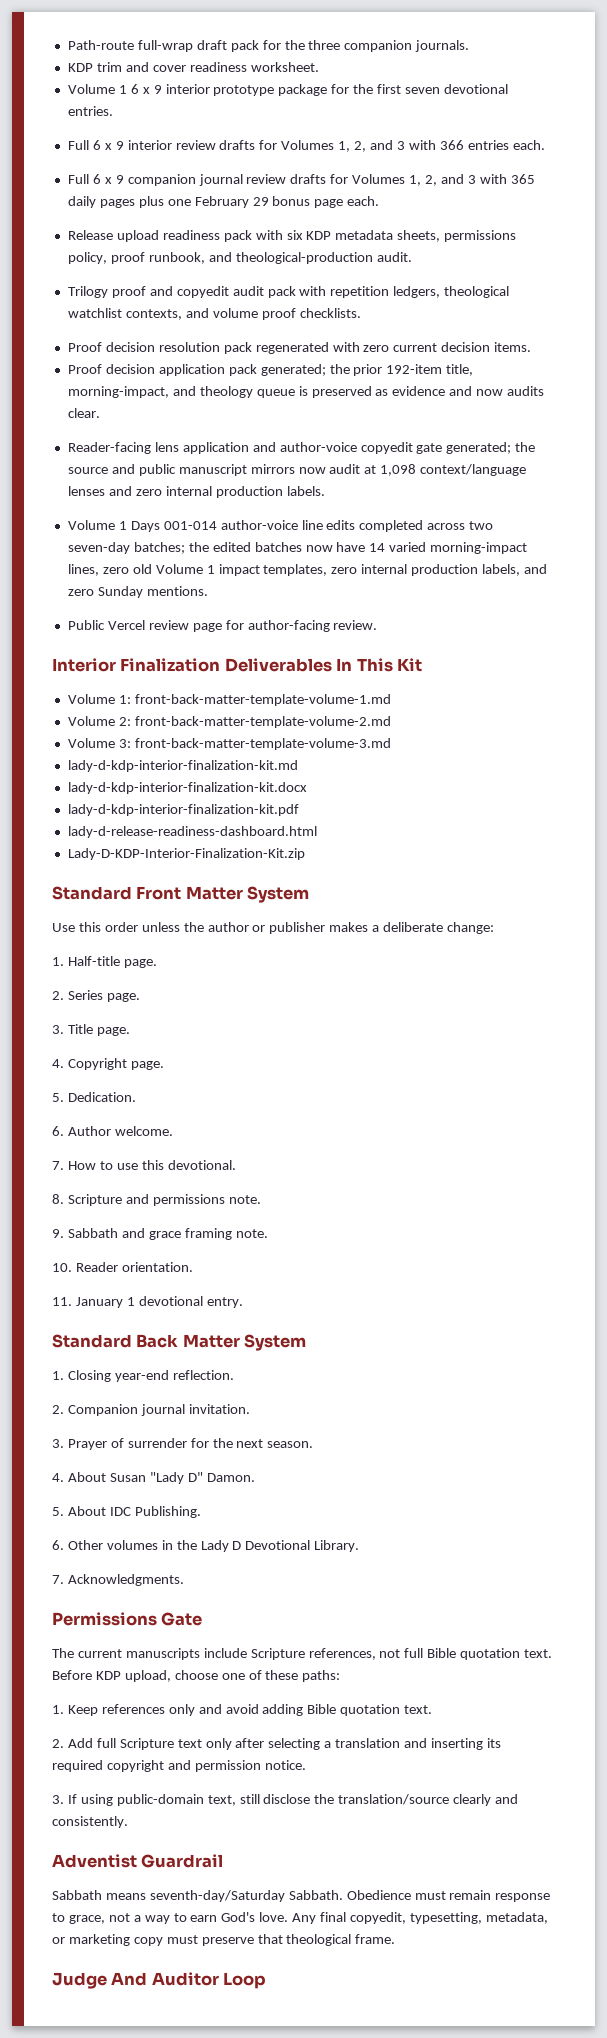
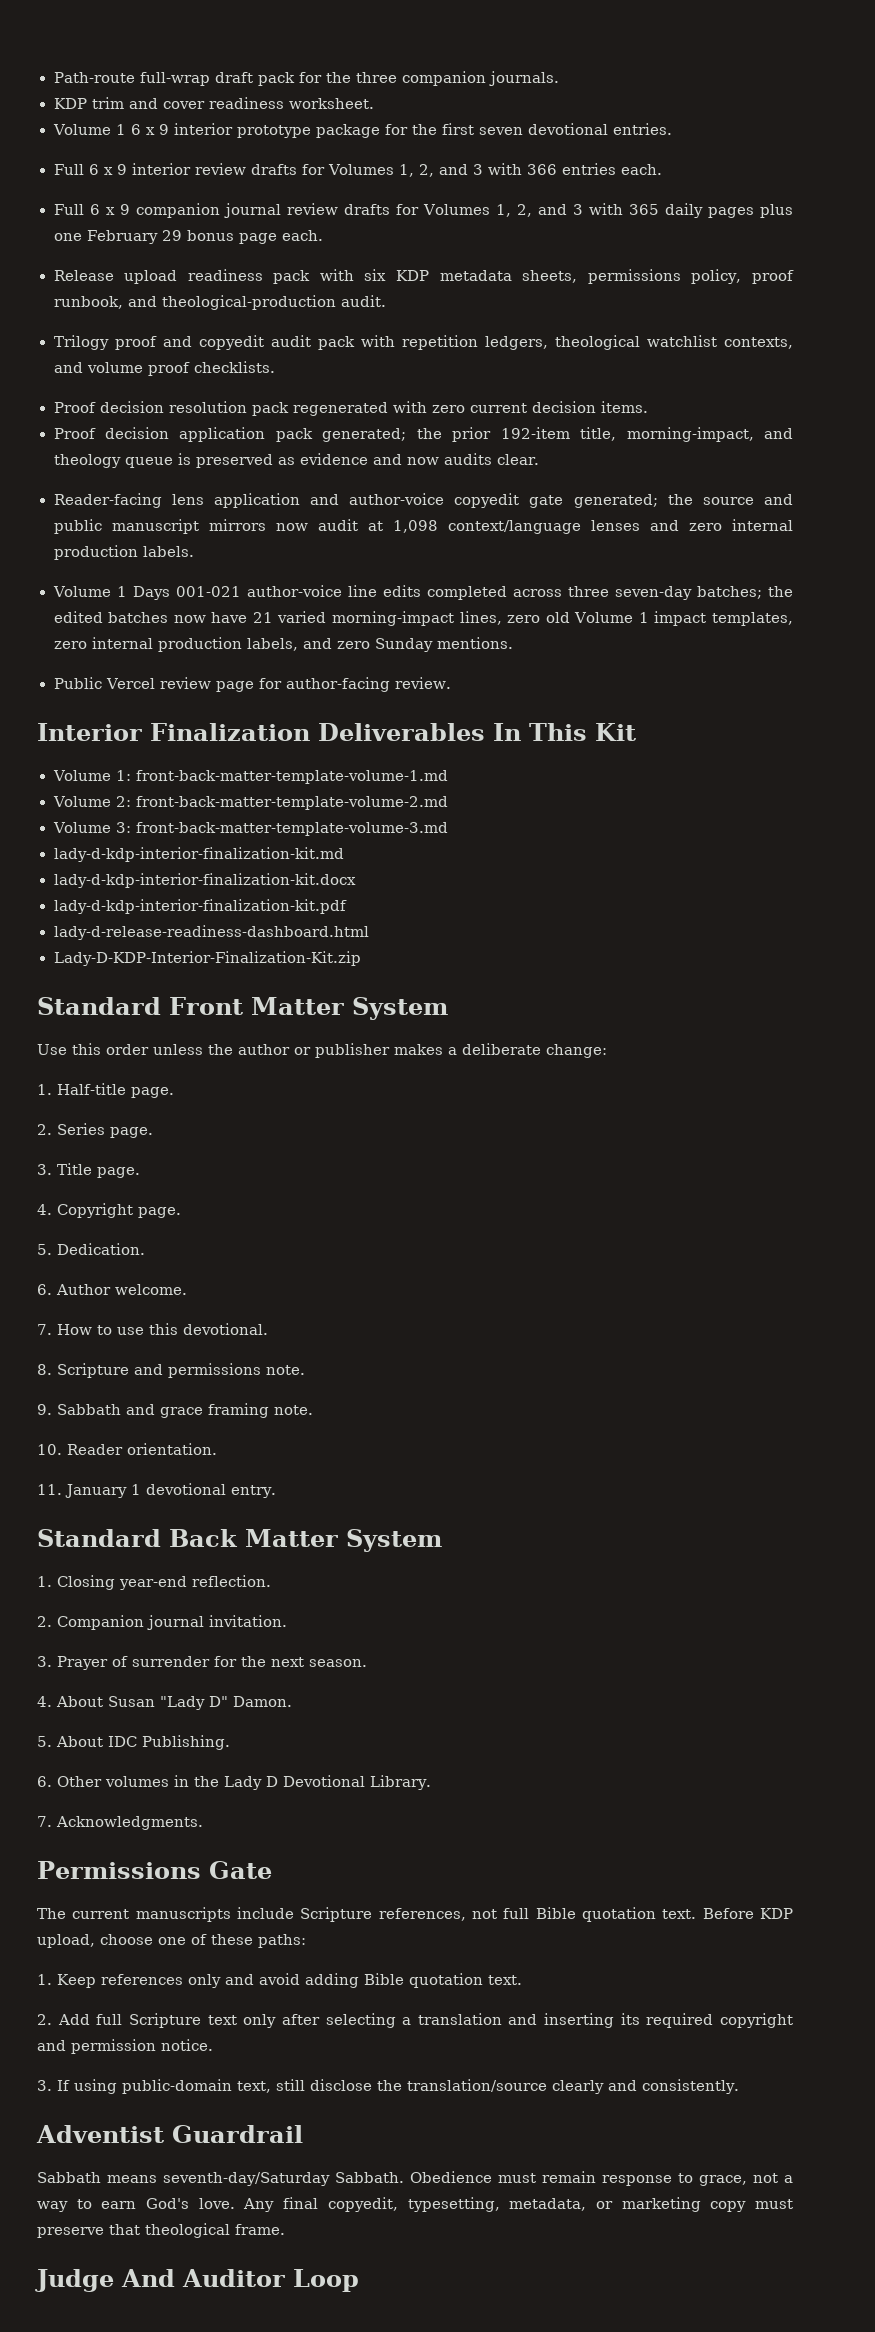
- Volume 1 Days 001-014 author-voice line edits completed across two seven-day batches; the edited batches now have 14 varied morning-impact lines, zero old Volume 1 impact templates, zero internal production labels, and zero Sunday mentions.
+ Volume 1 Days 001-021 author-voice line edits completed across three seven-day batches; the edited batches now have 21 varied morning-impact lines, zero old Volume 1 impact templates, zero internal production labels, and zero Sunday mentions.

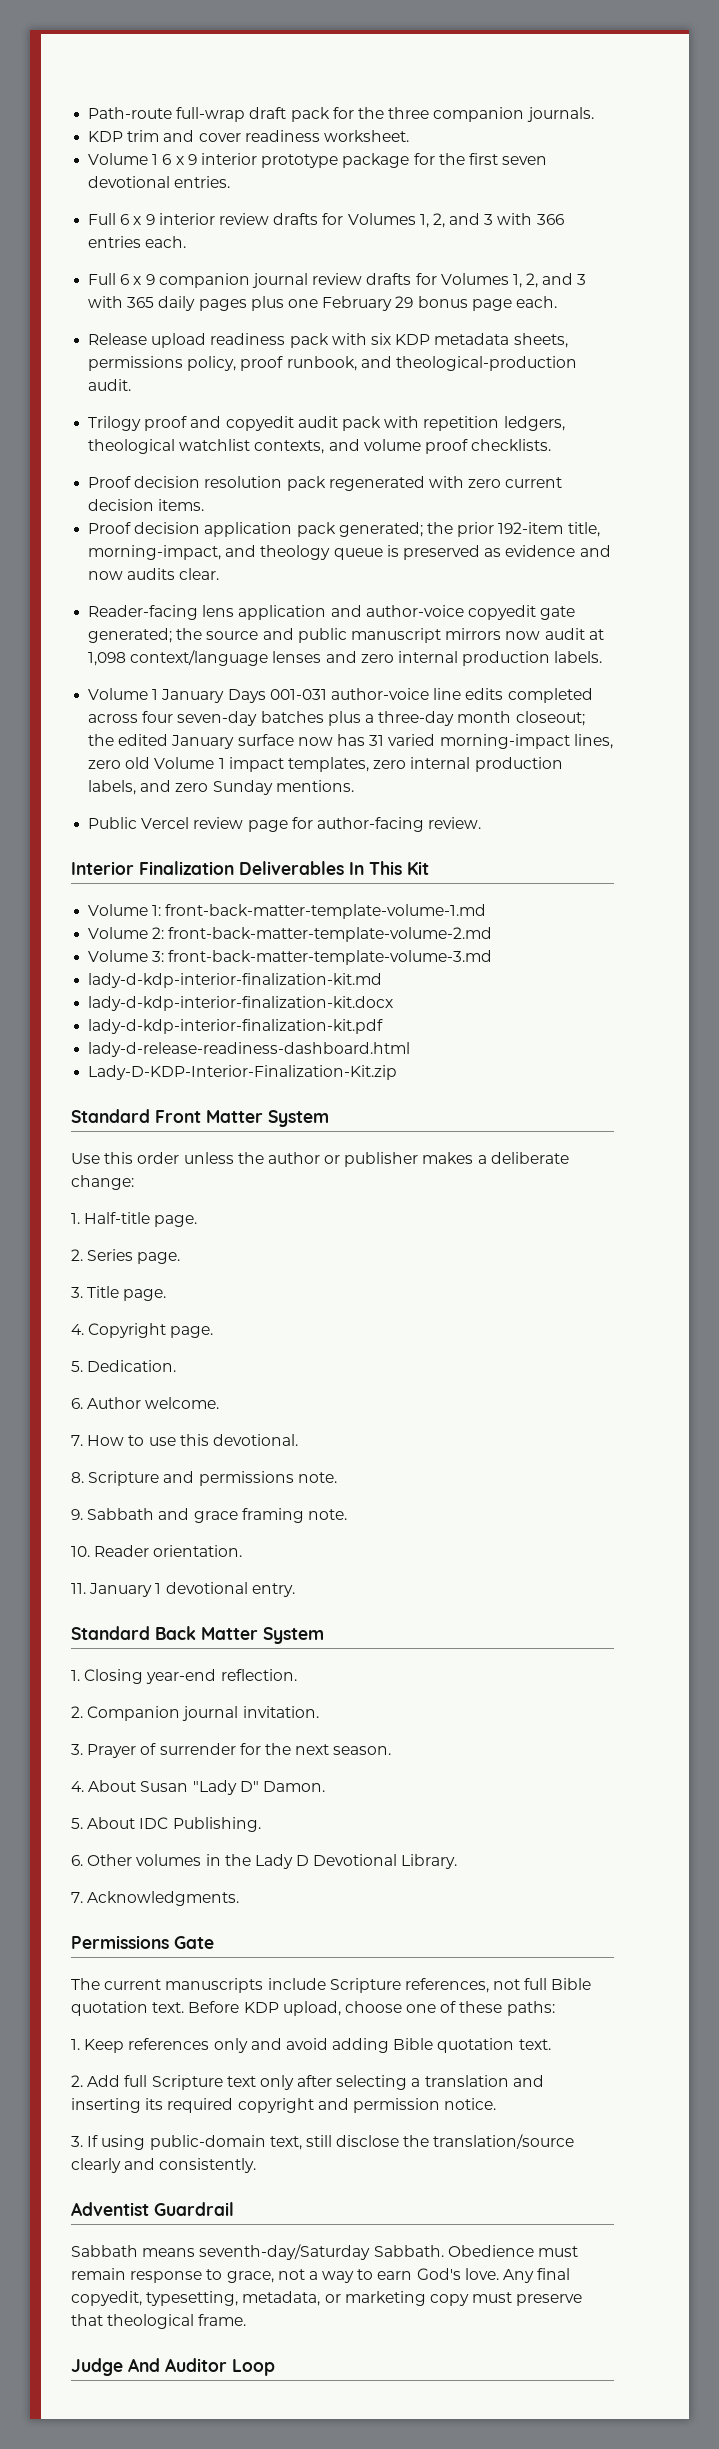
- Volume 1 Days 001-021 author-voice line edits completed across three seven-day batches; the edited batches now have 21 varied morning-impact lines, zero old Volume 1 impact templates, zero internal production labels, and zero Sunday mentions.
+ Volume 1 January Days 001-031 author-voice line edits completed across four seven-day batches plus a three-day month closeout; the edited January surface now has 31 varied morning-impact lines, zero old Volume 1 impact templates, zero internal production labels, and zero Sunday mentions.

